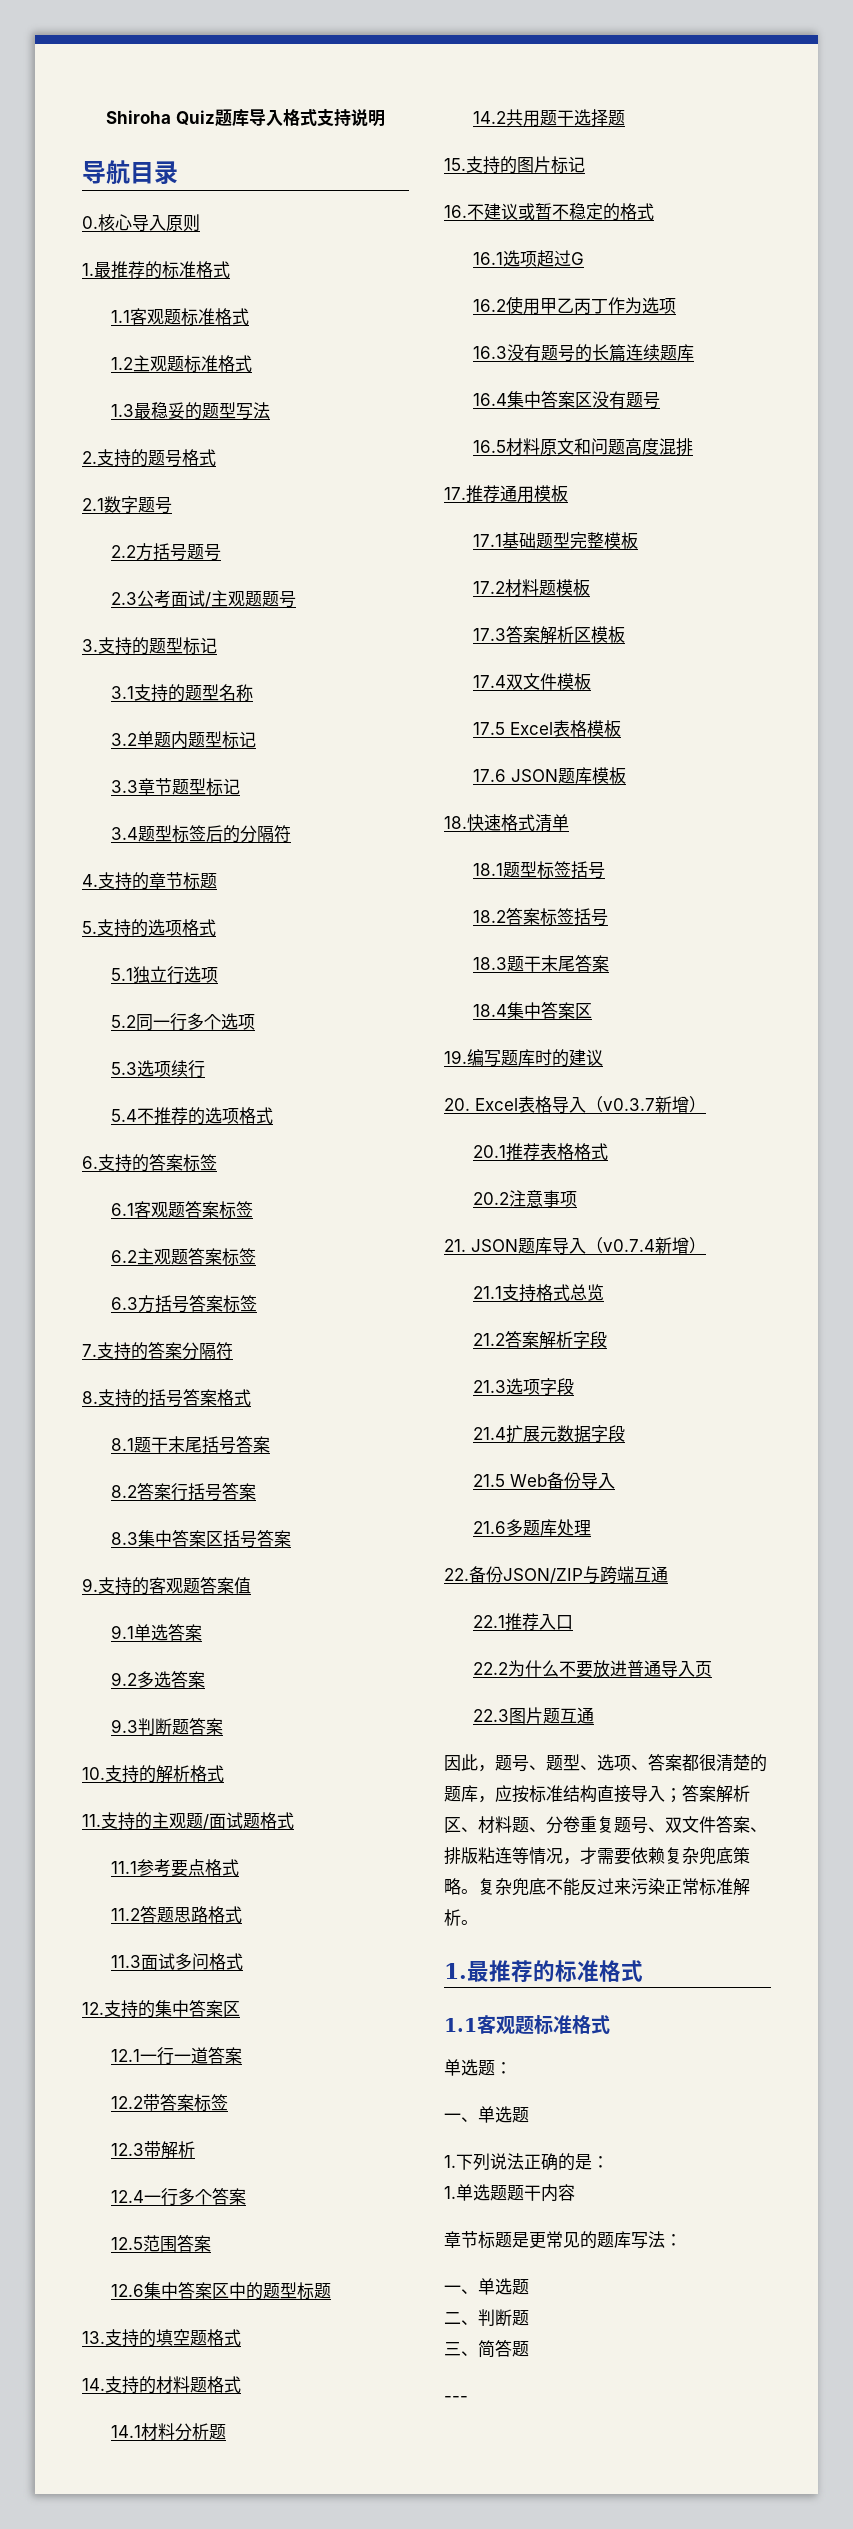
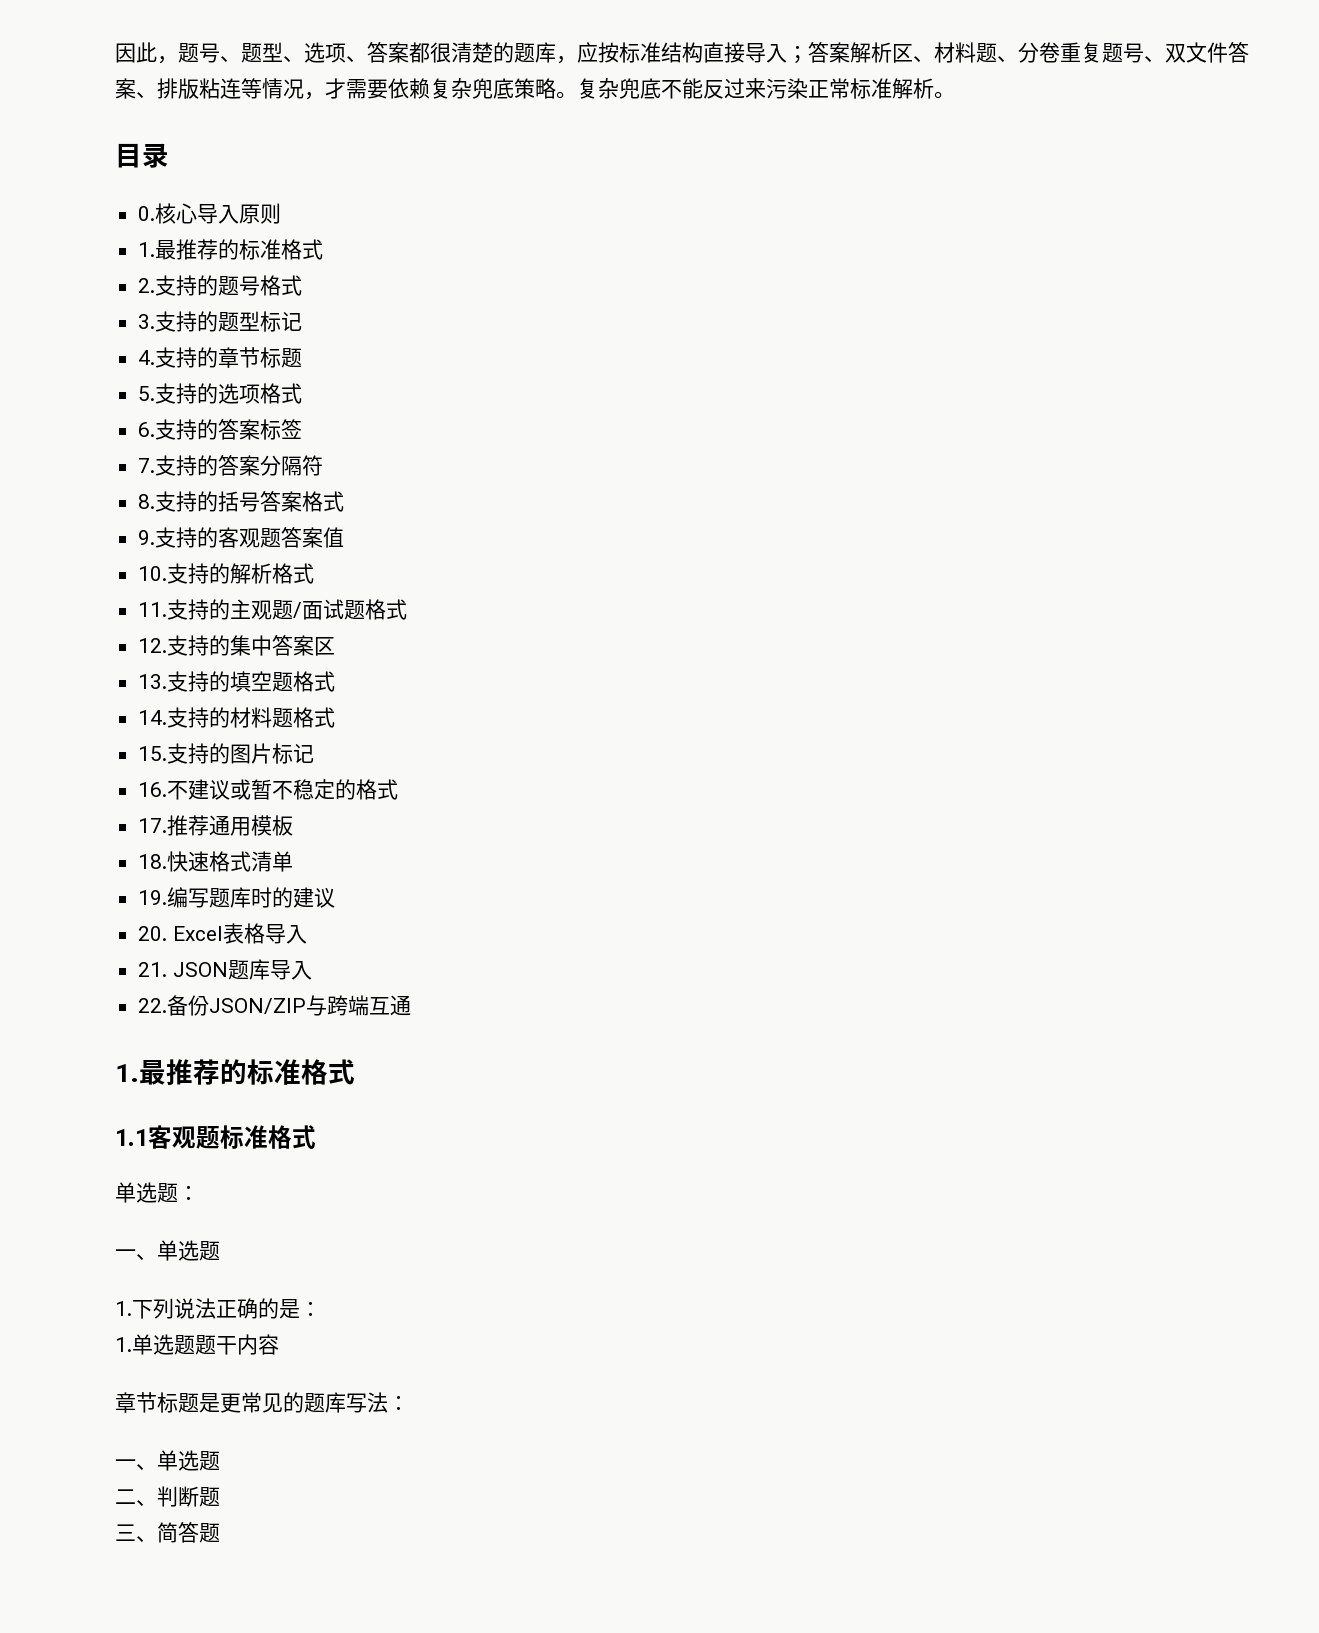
- Shiroha Quiz题库导入格式支持说明
- 导航目录
- 0.核心导入原则
- 1.最推荐的标准格式
- 1.1客观题标准格式
- 1.2主观题标准格式
- 1.3最稳妥的题型写法
- 2.支持的题号格式
- 2.1数字题号
- 2.2方括号题号
- 2.3公考面试/主观题题号
- 3.支持的题型标记
- 3.1支持的题型名称
- 3.2单题内题型标记
- 3.3章节题型标记
- 3.4题型标签后的分隔符
- 4.支持的章节标题
- 5.支持的选项格式
- 5.1独立行选项
- 5.2同一行多个选项
- 5.3选项续行
- 5.4不推荐的选项格式
- 6.支持的答案标签
- 6.1客观题答案标签
- 6.2主观题答案标签
- 6.3方括号答案标签
- 7.支持的答案分隔符
- 8.支持的括号答案格式
- 8.1题干末尾括号答案
- 8.2答案行括号答案
- 8.3集中答案区括号答案
- 9.支持的客观题答案值
- 9.1单选答案
- 9.2多选答案
- 9.3判断题答案
- 10.支持的解析格式
- 11.支持的主观题/面试题格式
- 11.1参考要点格式
- 11.2答题思路格式
- 11.3面试多问格式
- 12.支持的集中答案区
- 12.1一行一道答案
- 12.2带答案标签
- 12.3带解析
- 12.4一行多个答案
- 12.5范围答案
- 12.6集中答案区中的题型标题
- 13.支持的填空题格式
- 14.支持的材料题格式
- 14.1材料分析题
- 14.2共用题干选择题
- 15.支持的图片标记
- 16.不建议或暂不稳定的格式
- 16.1选项超过G
- 16.2使用甲乙丙丁作为选项
- 16.3没有题号的长篇连续题库
- 16.4集中答案区没有题号
- 16.5材料原文和问题高度混排
- 17.推荐通用模板
- 17.1基础题型完整模板
- 17.2材料题模板
- 17.3答案解析区模板
- 17.4双文件模板
- 17.5 Excel表格模板
- 17.6 JSON题库模板
- 18.快速格式清单
- 18.1题型标签括号
- 18.2答案标签括号
- 18.3题干末尾答案
- 18.4集中答案区
- 19.编写题库时的建议
- 20. Excel表格导入（v0.3.7新增）
- 20.1推荐表格格式
- 20.2注意事项
- 21. JSON题库导入（v0.7.4新增）
- 21.1支持格式总览
- 21.2答案解析字段
- 21.3选项字段
- 21.4扩展元数据字段
- 21.5 Web备份导入
- 21.6多题库处理
- 22.备份JSON/ZIP与跨端互通
- 22.1推荐入口
- 22.2为什么不要放进普通导入页
- 22.3图片题互通
+ 目录
+ 0.核心导入原则
+ 1.最推荐的标准格式
+ 2.支持的题号格式
+ 3.支持的题型标记
+ 4.支持的章节标题
+ 5.支持的选项格式
+ 6.支持的答案标签
+ 7.支持的答案分隔符
+ 8.支持的括号答案格式
+ 9.支持的客观题答案值
+ 10.支持的解析格式
+ 11.支持的主观题/面试题格式
+ 12.支持的集中答案区
+ 13.支持的填空题格式
+ 14.支持的材料题格式
+ 15.支持的图片标记
+ 16.不建议或暂不稳定的格式
+ 17.推荐通用模板
+ 18.快速格式清单
+ 19.编写题库时的建议
+ 20. Excel表格导入
+ 21. JSON题库导入
+ 22.备份JSON/ZIP与跨端互通
- ---

